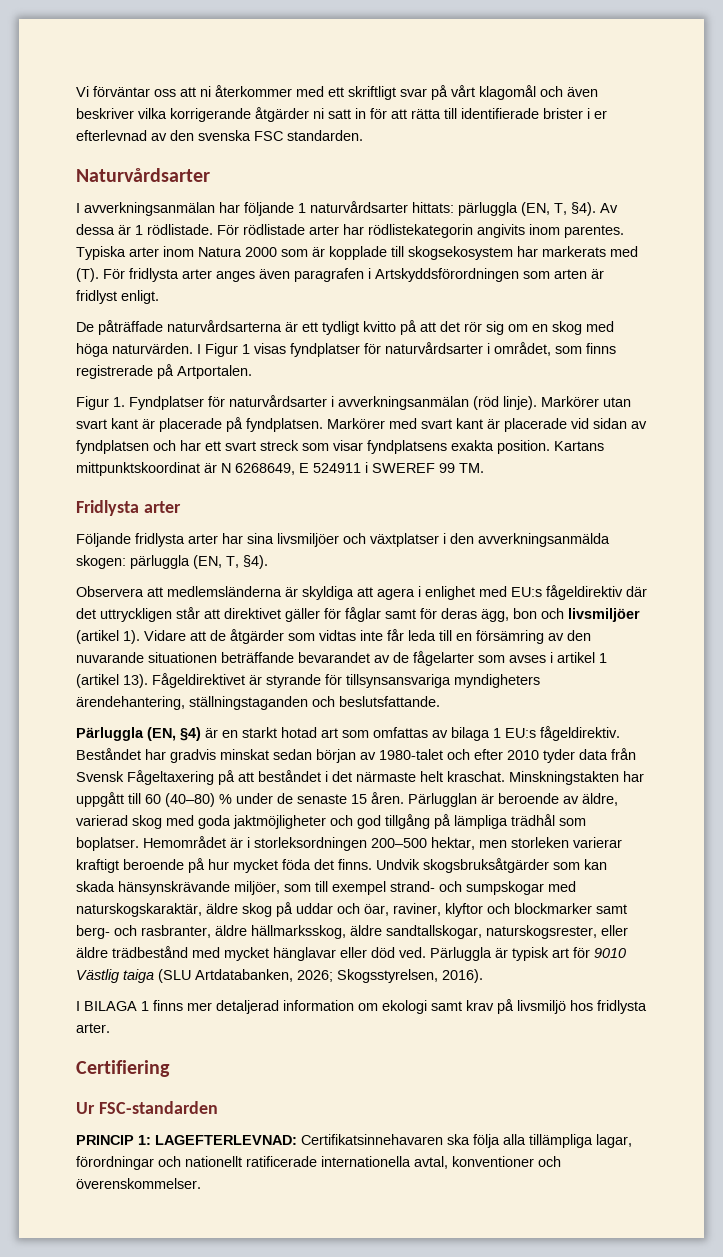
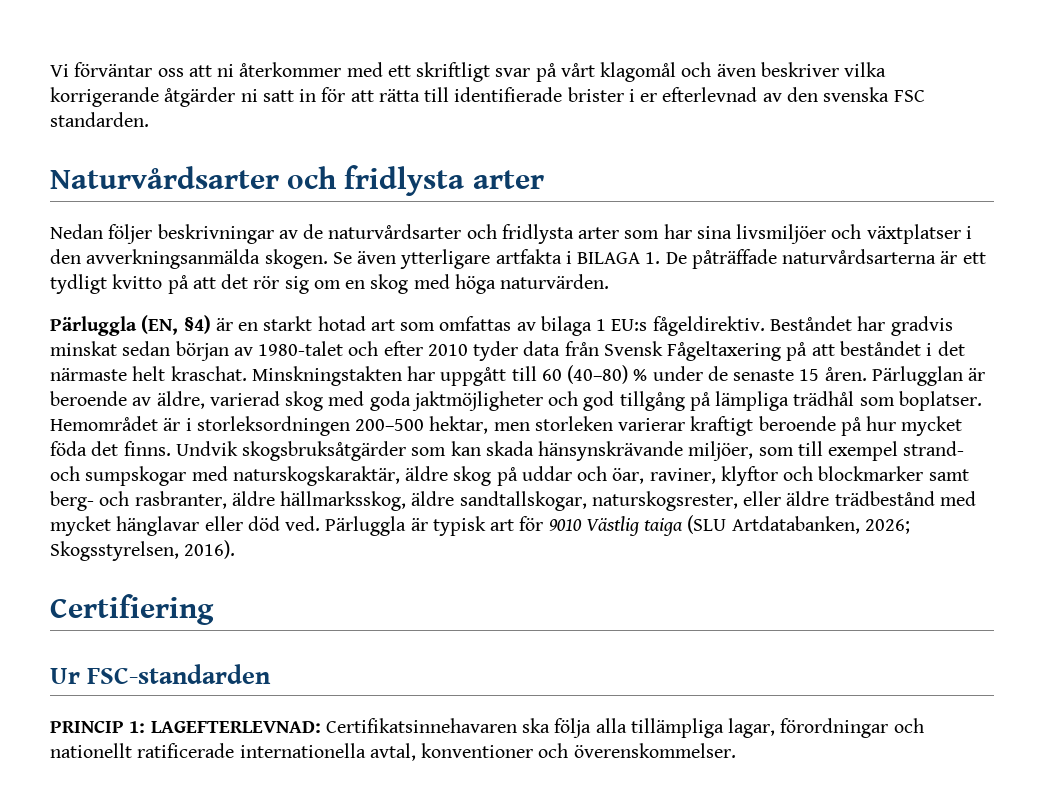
- Naturvårdsarter
- I avverkningsanmälan har följande 1 naturvårdsarter hittats: pärluggla (EN, T, §4). Av dessa är 1 rödlistade. För rödlistade arter har rödlistekategorin angivits inom parentes. Typiska arter inom Natura 2000 som är kopplade till skogsekosystem har markerats med (T). För fridlysta arter anges även paragrafen i Artskyddsförordningen som arten är fridlyst enligt.
- De påträffade naturvårdsarterna är ett tydligt kvitto på att det rör sig om en skog med höga naturvärden. I Figur 1 visas fyndplatser för naturvårdsarter i området, som finns registrerade på Artportalen.
- Figur 1. Fyndplatser för naturvårdsarter i avverkningsanmälan (röd linje). Markörer utan svart kant är placerade på fyndplatsen. Markörer med svart kant är placerade vid sidan av fyndplatsen och har ett svart streck som visar fyndplatsens exakta position. Kartans mittpunktskoordinat är N 6268649, E 524911 i SWEREF 99 TM.
- Fridlysta arter
- Följande fridlysta arter har sina livsmiljöer och växtplatser i den avverkningsanmälda skogen: pärluggla (EN, T, §4).
- Observera att medlemsländerna är skyldiga att agera i enlighet med EU:s fågeldirektiv där det uttryckligen står att direktivet gäller för fåglar samt för deras ägg, bon och livsmiljöer (artikel 1). Vidare att de åtgärder som vidtas inte får leda till en försämring av den nuvarande situationen beträffande bevarandet av de fågelarter som avses i artikel 1 (artikel 13). Fågeldirektivet är styrande för tillsynsansvariga myndigheters ärendehantering, ställningstaganden och beslutsfattande.
+ Naturvårdsarter och fridlysta arter
+ Nedan följer beskrivningar av de naturvårdsarter och fridlysta arter som har sina livsmiljöer och växtplatser i den avverkningsanmälda skogen. Se även ytterligare artfakta i BILAGA 1. De påträffade naturvårdsarterna är ett tydligt kvitto på att det rör sig om en skog med höga naturvärden.
- I BILAGA 1 finns mer detaljerad information om ekologi samt krav på livsmiljö hos fridlysta arter.

